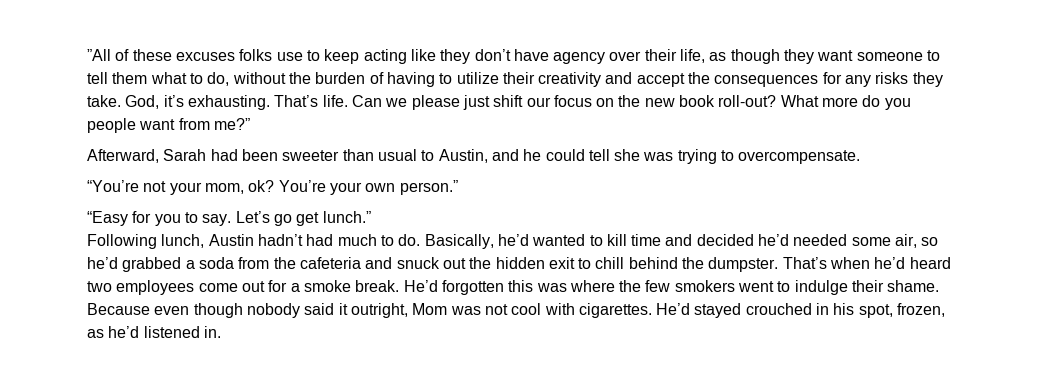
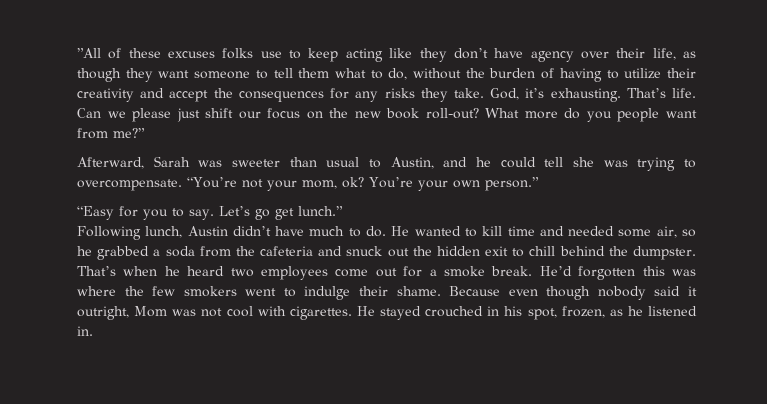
- Afterward, Sarah had been sweeter than usual to Austin, and he could tell she was trying to overcompensate.
- “You’re not your mom, ok?
+ Afterward, Sarah was sweeter than usual to Austin, and he could tell she was trying to overcompensate. “You’re not your mom, ok?
- Following lunch, Austin hadn’t had much to do.
+ Following lunch, Austin didn’t have much to do.
- Basically, he’d wanted to kill time and decided he’d needed some air, so he’d grabbed a soda from the cafeteria and snuck out the hidden exit to chill behind the dumpster.
+ He wanted to kill time and needed some air, so he grabbed a soda from the cafeteria and snuck out the hidden exit to chill behind the dumpster.
- That’s when he’d heard two employees come out for a smoke break.
+ That’s when he heard two employees come out for a smoke break.
- He’d stayed crouched in his spot, frozen, as he’d listened in.
+ He stayed crouched in his spot, frozen, as he listened in.

